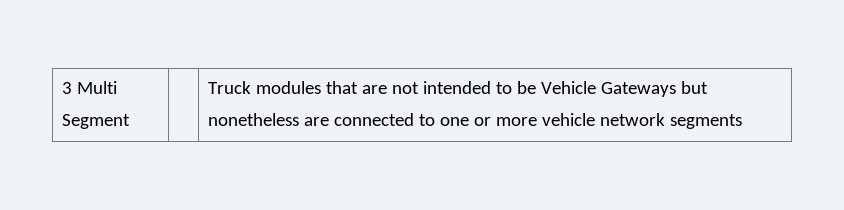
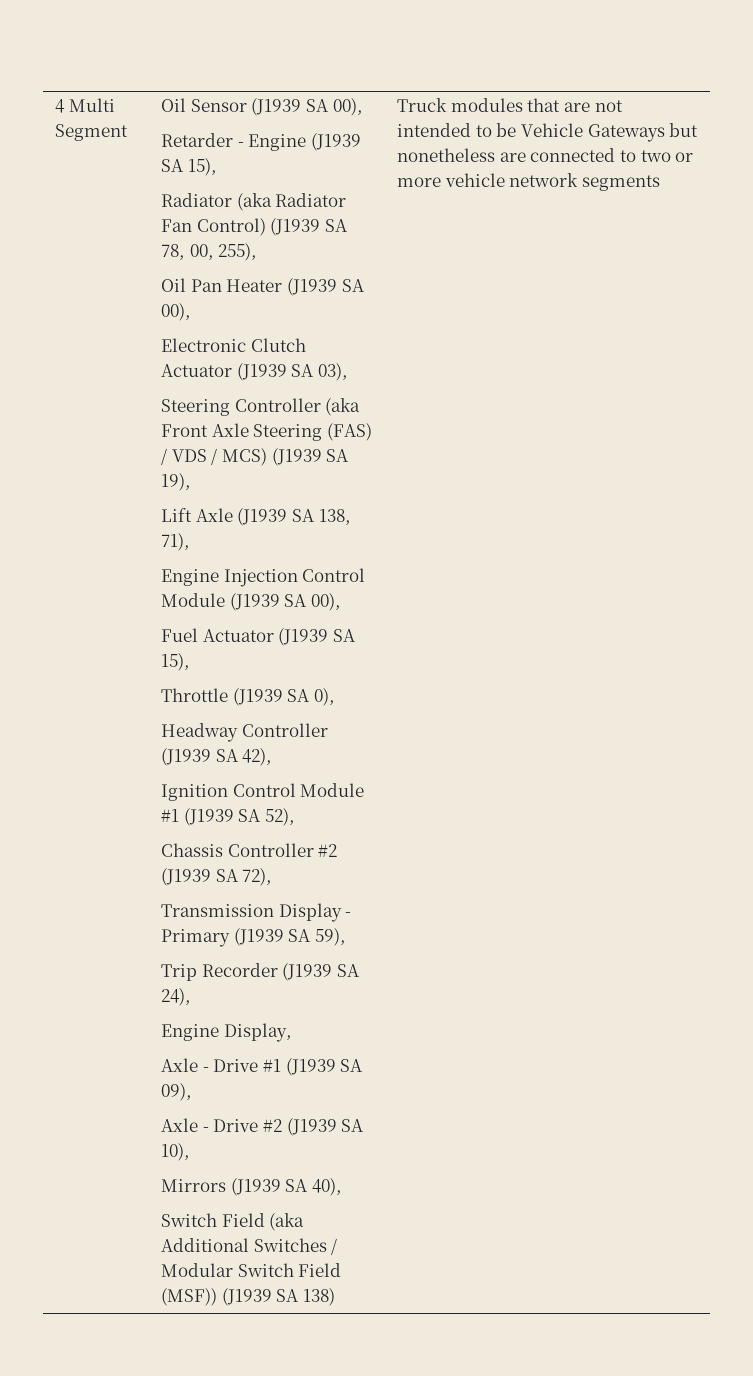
- 3 Multi Segment
+ 4 Multi Segment
+ Oil Sensor (J1939 SA 00),
+ Retarder - Engine (J1939 SA 15),
+ Radiator (aka Radiator Fan Control) (J1939 SA 78, 00, 255),
+ Oil Pan Heater (J1939 SA 00),
+ Electronic Clutch Actuator (J1939 SA 03),
+ Steering Controller (aka Front Axle Steering (FAS) / VDS / MCS) (J1939 SA 19),
+ Lift Axle (J1939 SA 138, 71),
+ Engine Injection Control Module (J1939 SA 00),
+ Fuel Actuator (J1939 SA 15),
+ Throttle (J1939 SA 0),
+ Headway Controller (J1939 SA 42),
+ Ignition Control Module #1 (J1939 SA 52),
+ Chassis Controller #2 (J1939 SA 72),
+ Transmission Display - Primary (J1939 SA 59),
+ Trip Recorder (J1939 SA 24),
+ Engine Display,
+ Axle - Drive #1 (J1939 SA 09),
+ Axle - Drive #2 (J1939 SA 10),
+ Mirrors (J1939 SA 40),
+ Switch Field (aka Additional Switches / Modular Switch Field (MSF)) (J1939 SA 138)
- Truck modules that are not intended to be Vehicle Gateways but nonetheless are connected to one or more vehicle network segments
+ Truck modules that are not intended to be Vehicle Gateways but nonetheless are connected to two or more vehicle network segments

